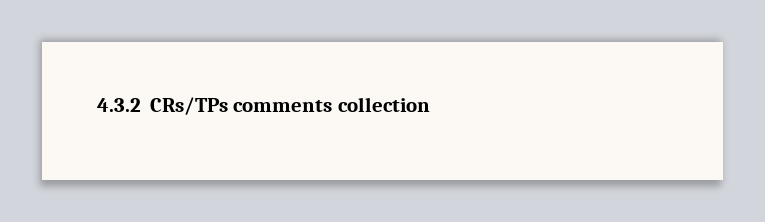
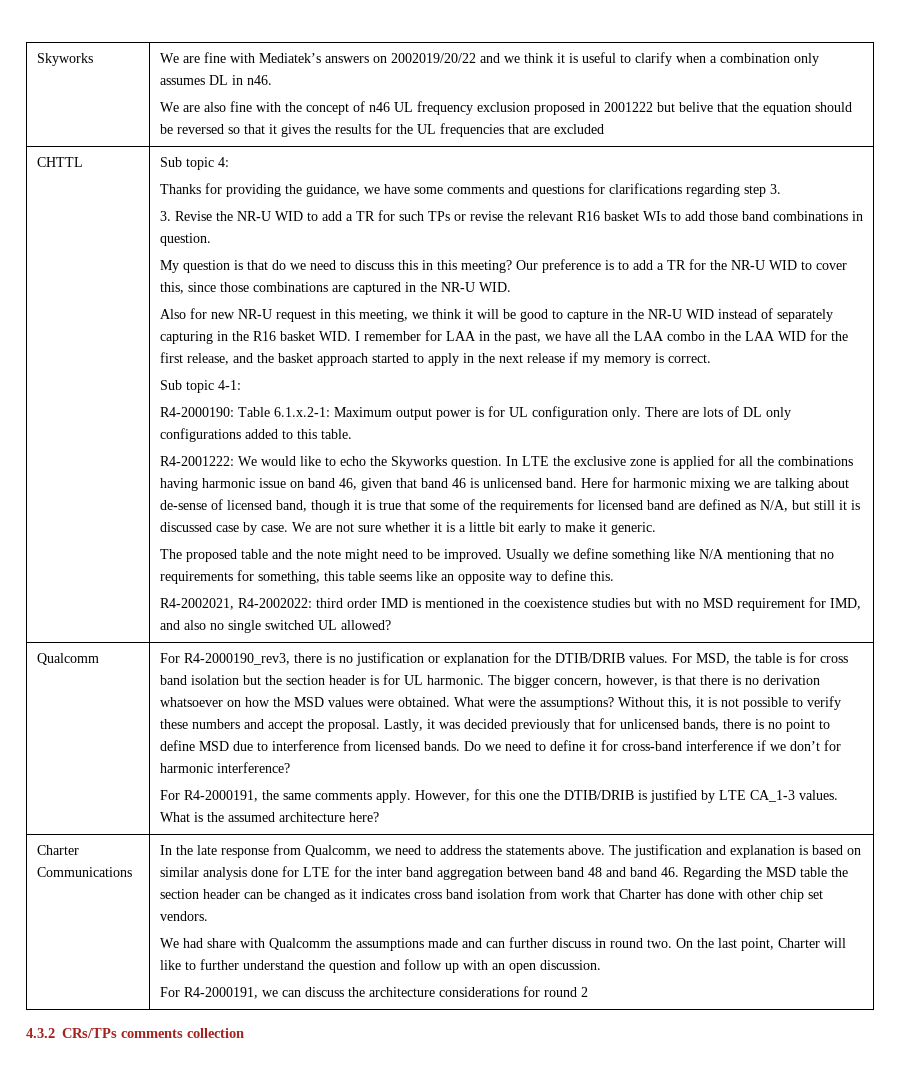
+ Skyworks | We are fine with Mediatek’s answers on 2002019/20/22 and we think it is useful to clarify when a combination only assumes DL in n46.
+ We are also fine with the concept of n46 UL frequency exclusion proposed in 2001222 but belive that the equation should be reversed so that it gives the results for the UL frequencies that are excluded
+ CHTTL | Sub topic 4:
+ Thanks for providing the guidance, we have some comments and questions for clarifications regarding step 3.
+ 3. Revise the NR-U WID to add a TR for such TPs or revise the relevant R16 basket WIs to add those band combinations in question.
+ My question is that do we need to discuss this in this meeting? Our preference is to add a TR for the NR-U WID to cover this, since those combinations are captured in the NR-U WID.
+ Also for new NR-U request in this meeting, we think it will be good to capture in the NR-U WID instead of separately capturing in the R16 basket WID. I remember for LAA in the past, we have all the LAA combo in the LAA WID for the first release, and the basket approach started to apply in the next release if my memory is correct.
+ Sub topic 4-1:
+ R4-2000190: Table 6.1.x.2-1: Maximum output power is for UL configuration only. There are lots of DL only configurations added to this table.
+ R4-2001222: We would like to echo the Skyworks question. In LTE the exclusive zone is applied for all the combinations having harmonic issue on band 46, given that band 46 is unlicensed band. Here for harmonic mixing we are talking about de-sense of licensed band, though it is true that some of the requirements for licensed band are defined as N/A, but still it is discussed case by case. We are not sure whether it is a little bit early to make it generic.
+ The proposed table and the note might need to be improved. Usually we define something like N/A mentioning that no requirements for something, this table seems like an opposite way to define this.
+ R4-2002021, R4-2002022: third order IMD is mentioned in the coexistence studies but with no MSD requirement for IMD, and also no single switched UL allowed?
+ Qualcomm | For R4-2000190_rev3, there is no justification or explanation for the DTIB/DRIB values. For MSD, the table is for cross band isolation but the section header is for UL harmonic. The bigger concern, however, is that there is no derivation whatsoever on how the MSD values were obtained. What were the assumptions? Without this, it is not possible to verify these numbers and accept the proposal. Lastly, it was decided previously that for unlicensed bands, there is no point to define MSD due to interference from licensed bands. Do we need to define it for cross-band interference if we don’t for harmonic interference?
+ For R4-2000191, the same comments apply. However, for this one the DTIB/DRIB is justified by LTE CA_1-3 values. What is the assumed architecture here?
+ Charter Communications | In the late response from Qualcomm, we need to address the statements above. The justification and explanation is based on similar analysis done for LTE for the inter band aggregation between band 48 and band 46. Regarding the MSD table the section header can be changed as it indicates cross band isolation from work that Charter has done with other chip set vendors.
+ We had share with Qualcomm the assumptions made and can further discuss in round two. On the last point, Charter will like to further understand the question and follow up with an open discussion.
+ For R4-2000191, we can discuss the architecture considerations for round 2

